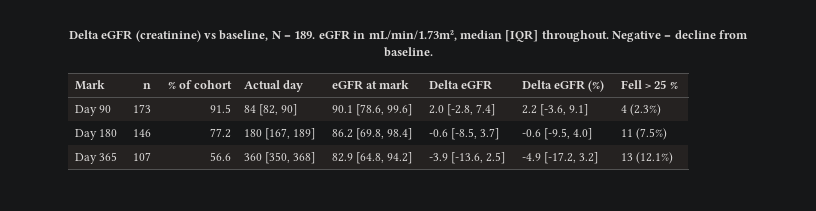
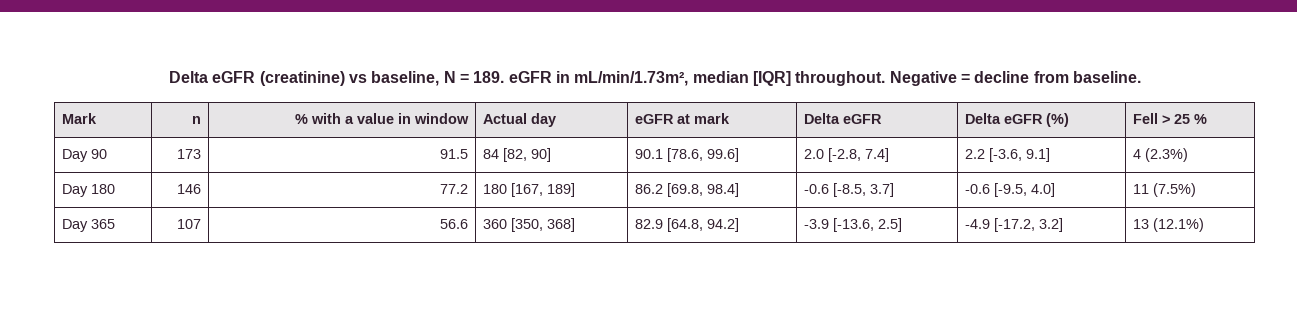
- Mark | n | % of cohort | Actual day | eGFR at mark | Delta eGFR | Delta eGFR (%) | Fell > 25 %
+ Mark | n | % with a value in window | Actual day | eGFR at mark | Delta eGFR | Delta eGFR (%) | Fell > 25 %

